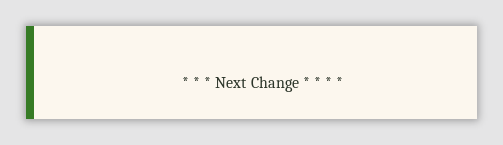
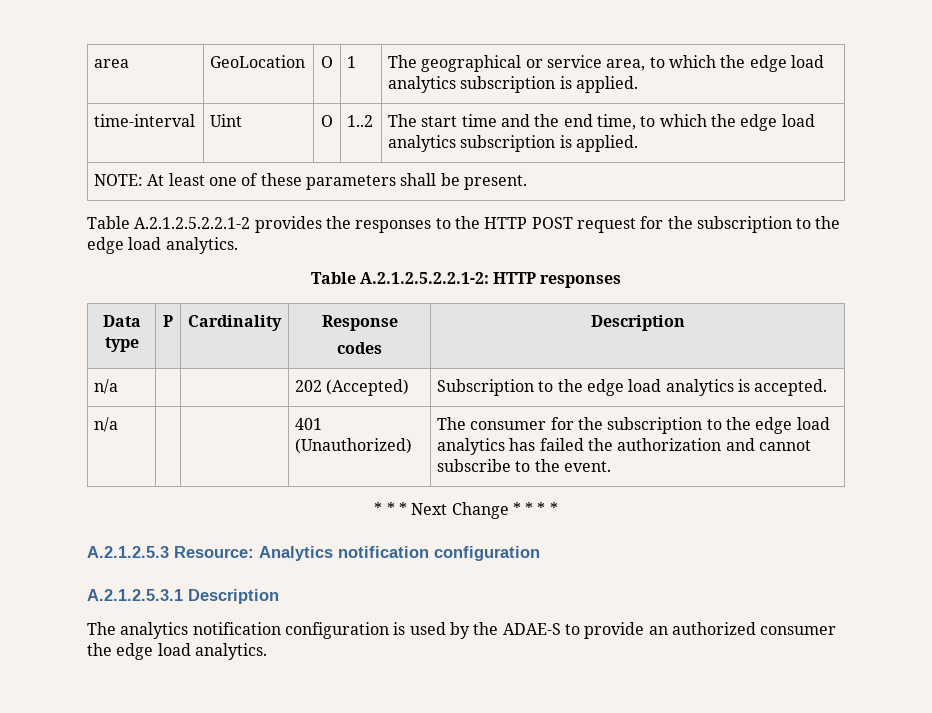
+ area | GeoLocation | O | 1 | The geographical or service area, to which the edge load analytics subscription is applied.
+ time-interval | Uint | O | 1..2 | The start time and the end time, to which the edge load analytics subscription is applied.
+ NOTE: At least one of these parameters shall be present.
+ Table A.2.1.2.5.2.2.1-2 provides the responses to the HTTP POST request for the subscription to the edge load analytics.
+ Table A.2.1.2.5.2.2.1-2: HTTP responses
+ Data type | P | Cardinality | Response
+ codes | Description
+ n/a | | | 202 (Accepted) | Subscription to the edge load analytics is accepted.
+ n/a | | | 401 (Unauthorized) | The consumer for the subscription to the edge load analytics has failed the authorization and cannot subscribe to the event.
+ A.2.1.2.5.3 Resource: Analytics notification configuration
+ A.2.1.2.5.3.1 Description
+ The analytics notification configuration is used by the ADAE-S to provide an authorized consumer the edge load analytics.

